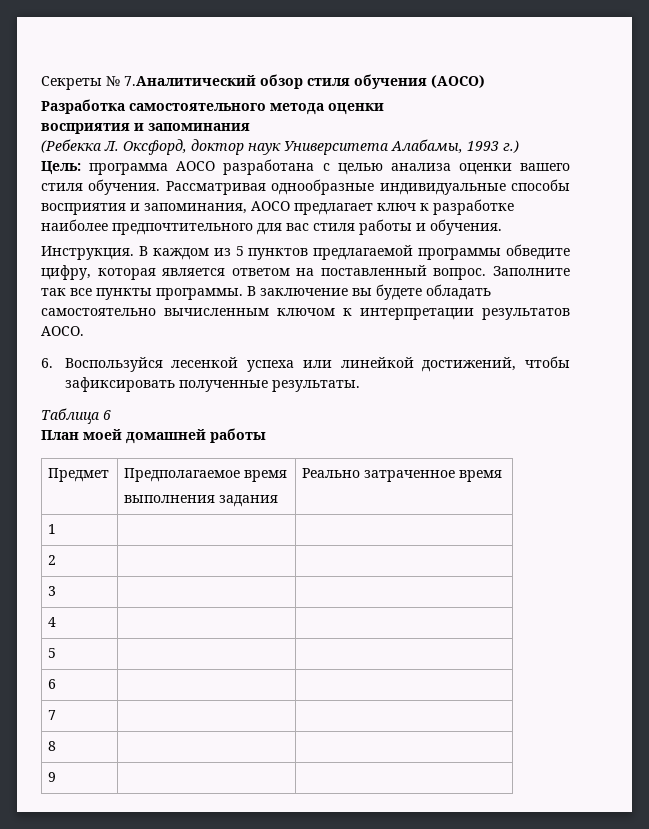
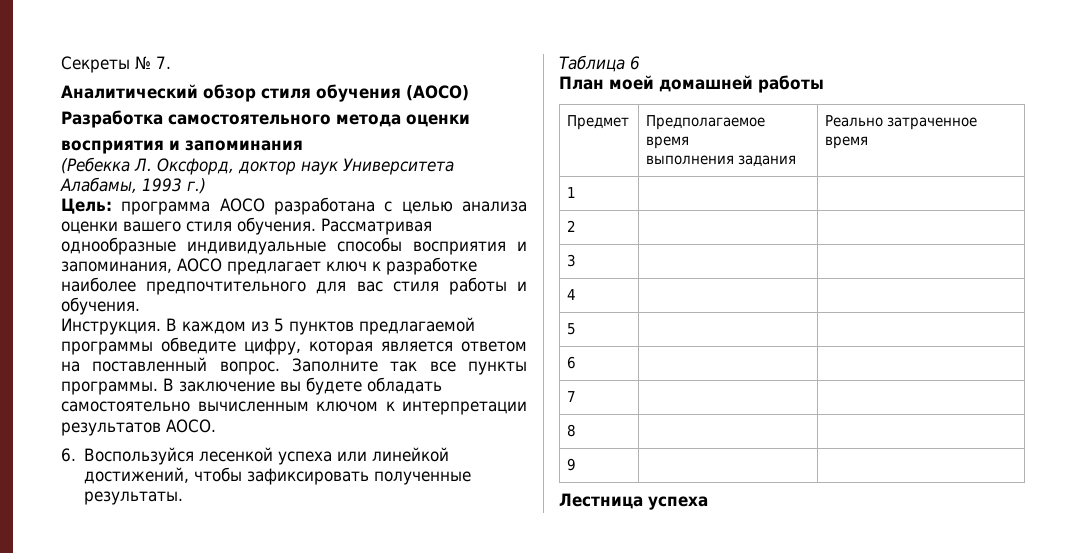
- Секреты № 7.Аналитический обзор стиля обучения (АОСО)
+ Секреты № 7.
+ Аналитический обзор стиля обучения (АОСО)
+ Лестница успеха

